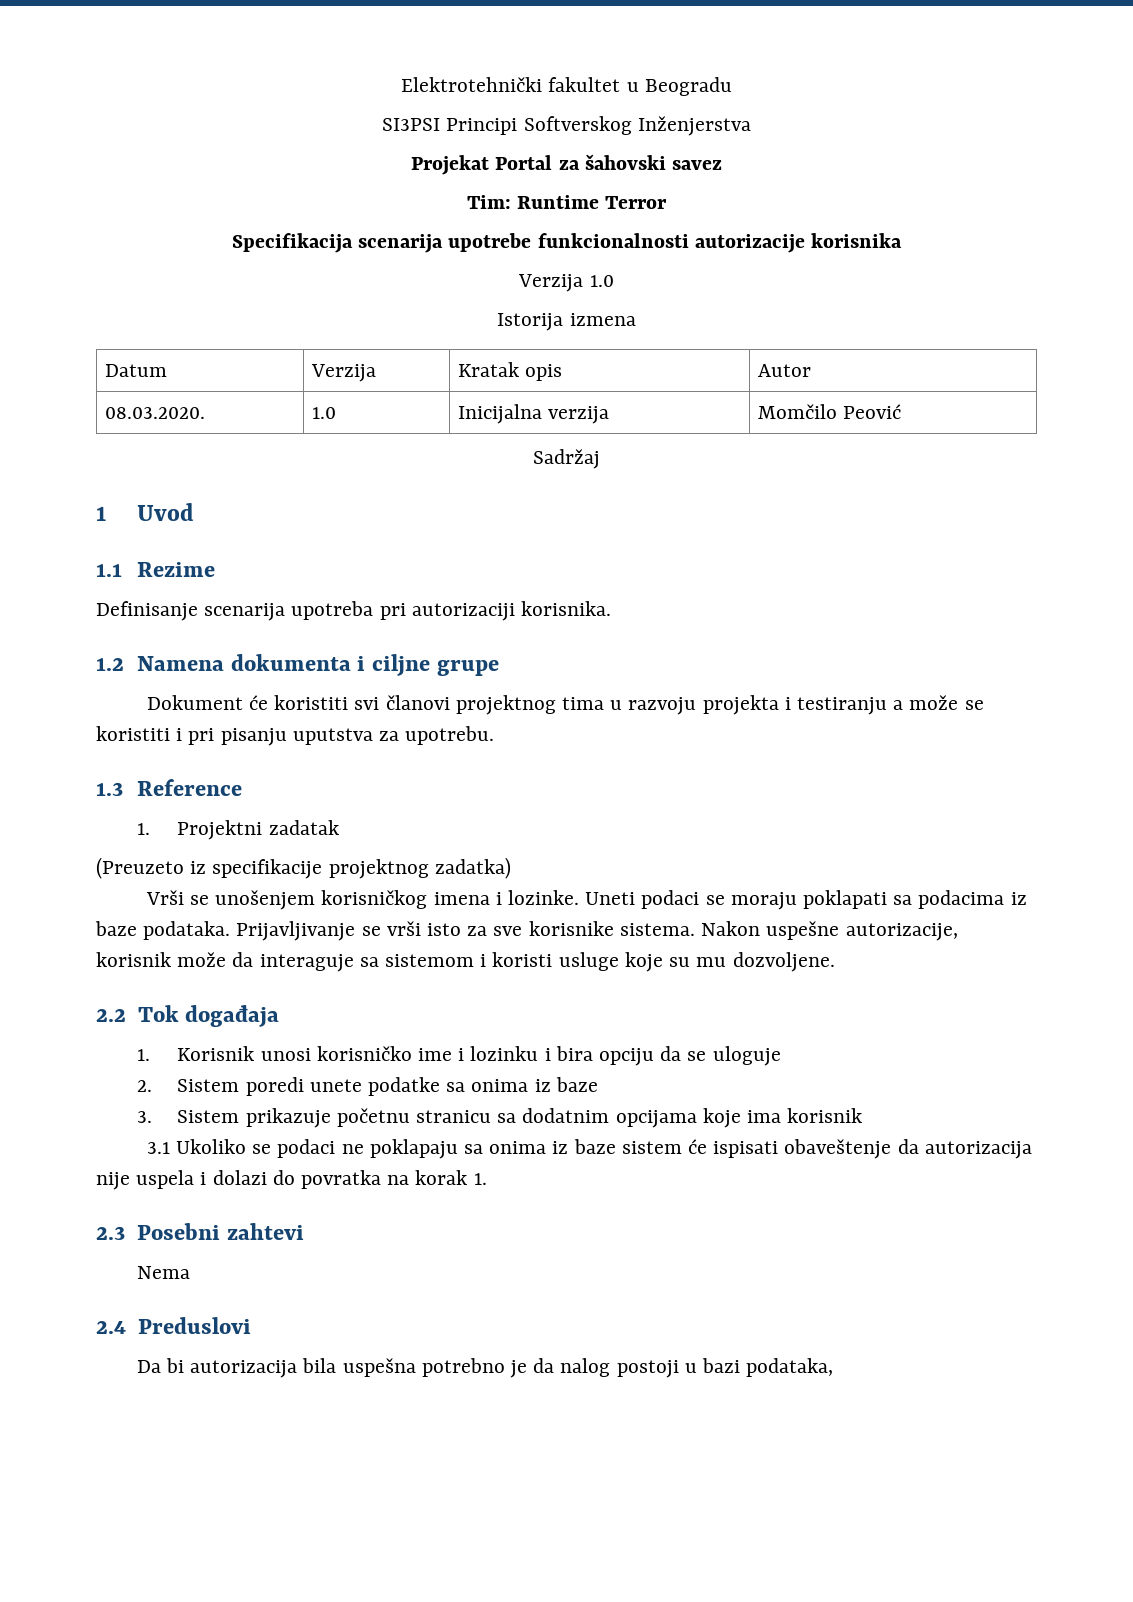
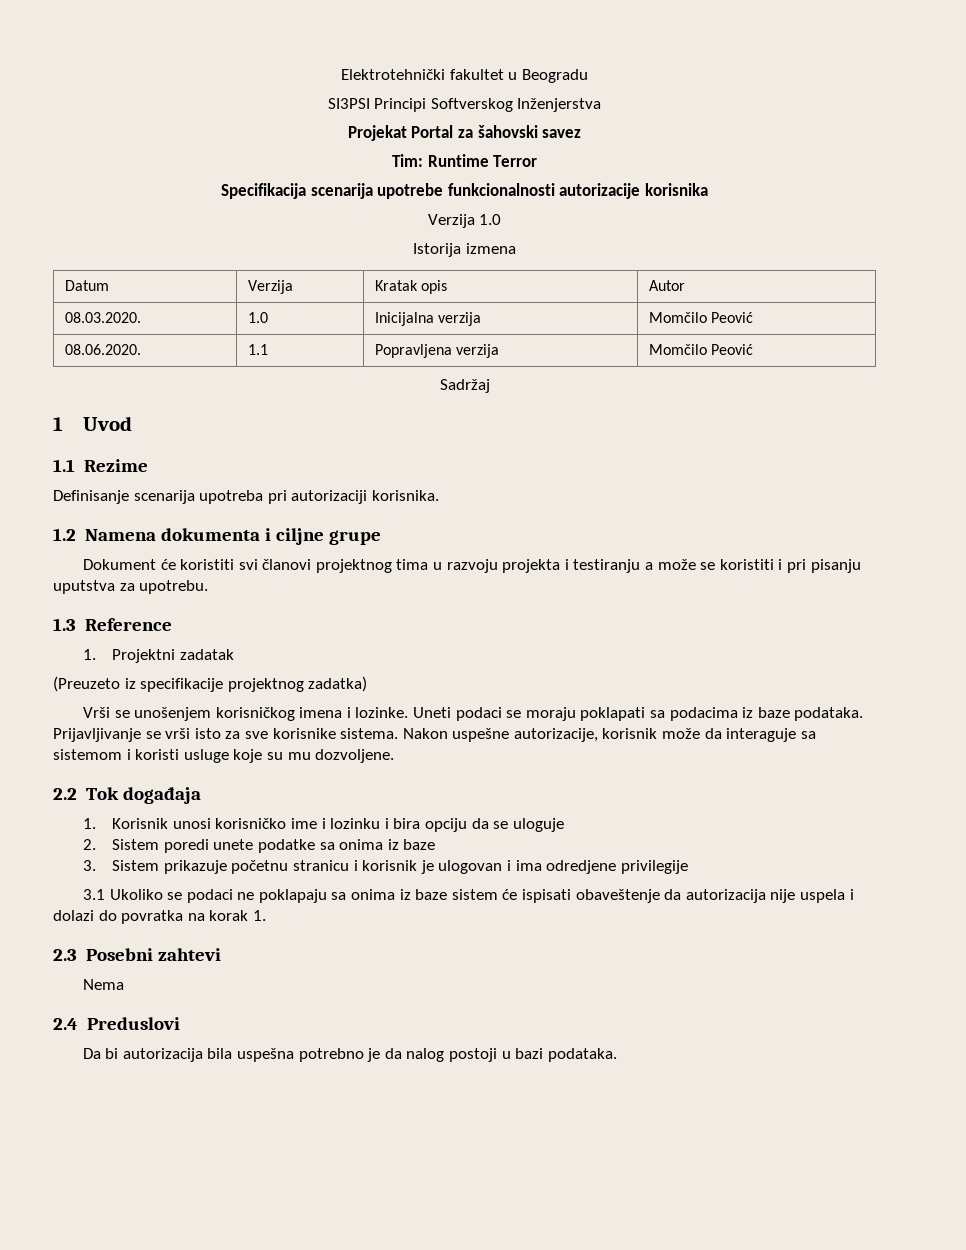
+ 08.06.2020. | 1.1 | Popravljena verzija | Momčilo Peović
- 3. Sistem prikazuje početnu stranicu sa dodatnim opcijama koje ima korisnik
+ 3. Sistem prikazuje početnu stranicu i korisnik je ulogovan i ima odredjene privilegije
- Da bi autorizacija bila uspešna potrebno je da nalog postoji u bazi podataka,
+ Da bi autorizacija bila uspešna potrebno je da nalog postoji u bazi podataka.

